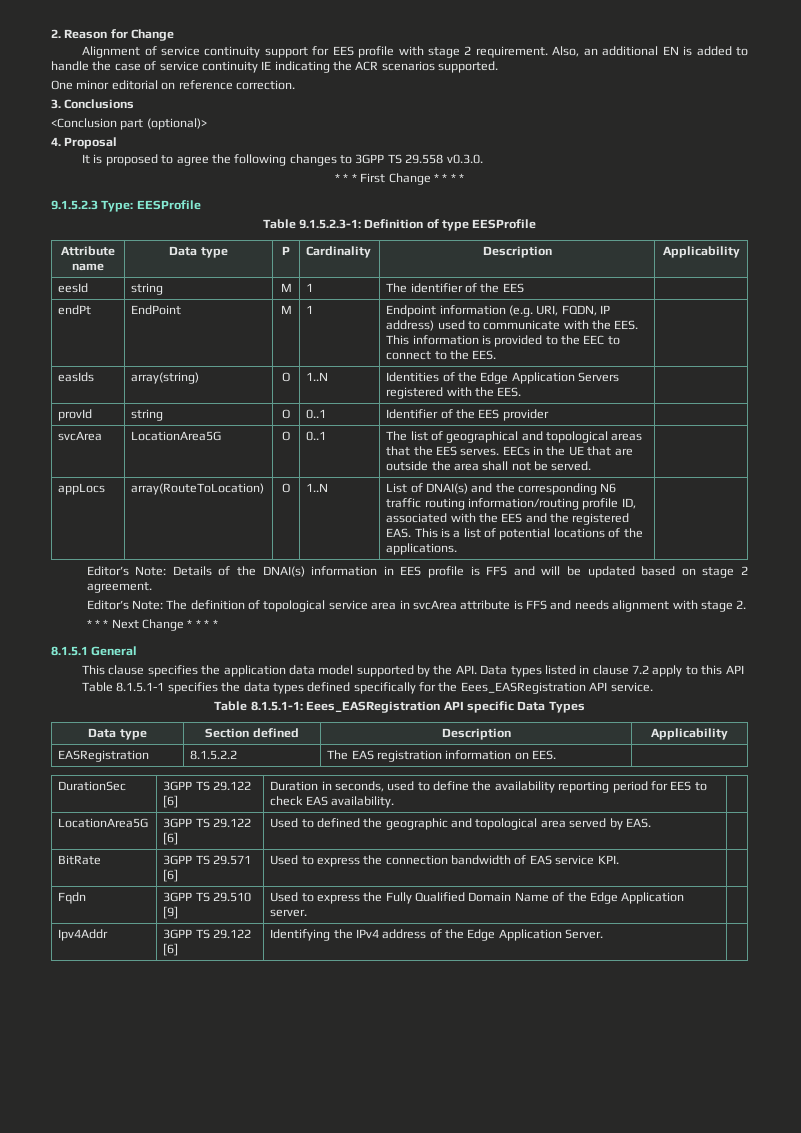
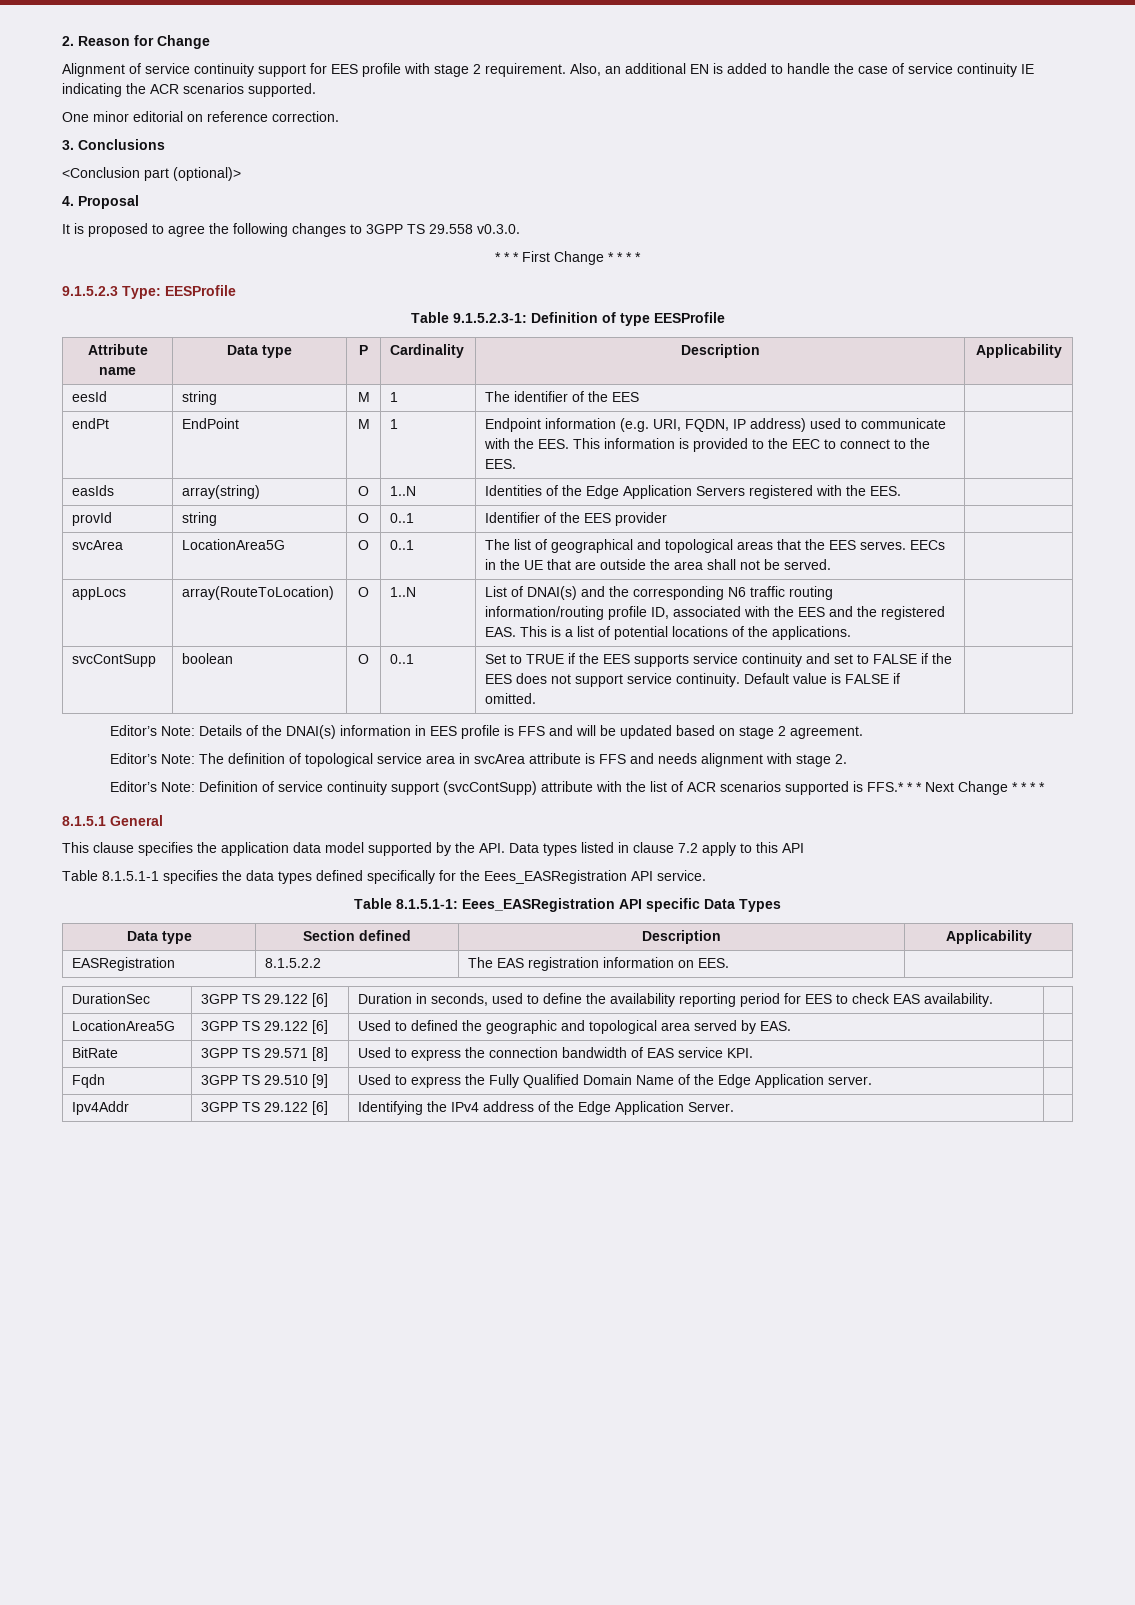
+ svcContSupp | boolean | O | 0..1 | Set to TRUE if the EES supports service continuity and set to FALSE if the EES does not support service continuity. Default value is FALSE if omitted. |
- * * * Next Change * * * *
+ Editor’s Note: Definition of service continuity support (svcContSupp) attribute with the list of ACR scenarios supported is FFS.* * * Next Change * * * *
- BitRate | 3GPP TS 29.571 [6] | Used to express the connection bandwidth of EAS service KPI. |
+ BitRate | 3GPP TS 29.571 [8] | Used to express the connection bandwidth of EAS service KPI. |

